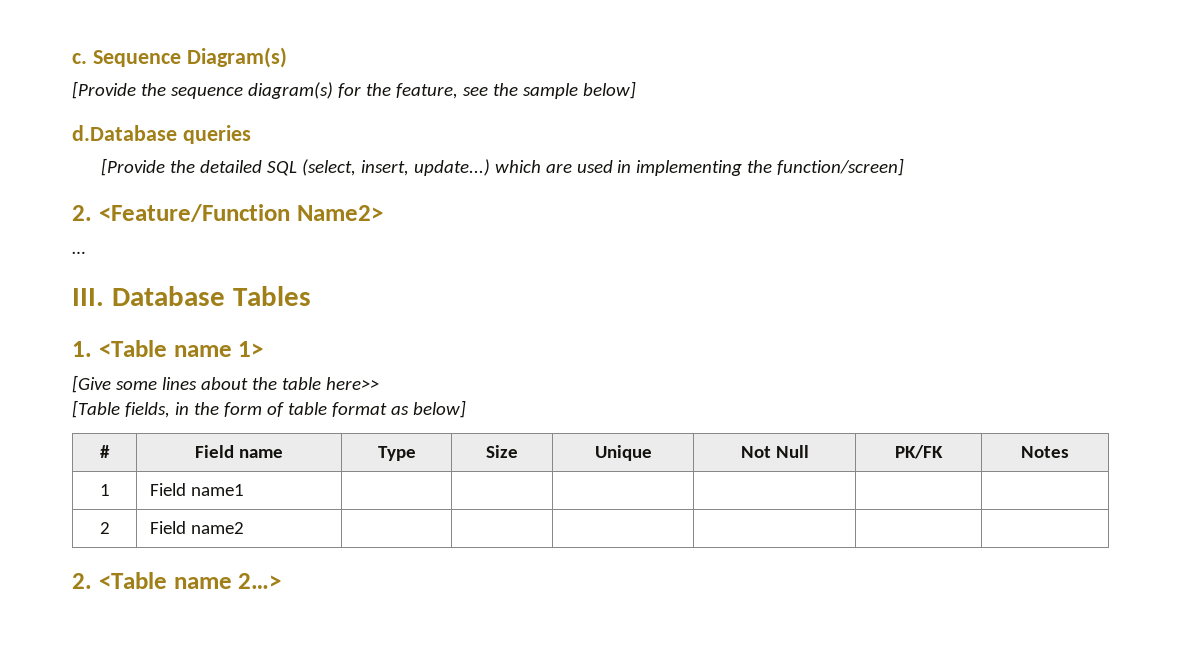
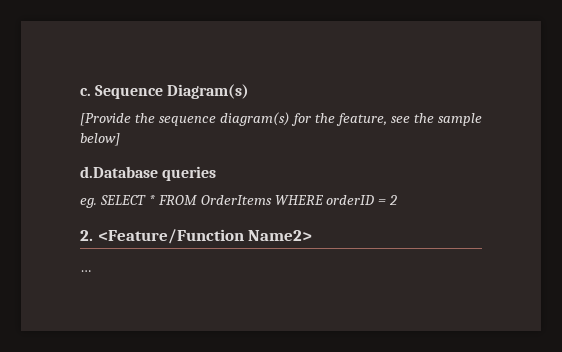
- [Provide the detailed SQL (select, insert, update...) which are used in implementing the function/screen]
+ eg. SELECT * FROM OrderItems WHERE orderID = 2
  2. <Feature/Function Name2>
  …
- III. Database Tables
- 1. <Table name 1>
- [Give some lines about the table here>>
- [Table fields, in the form of table format as below]
- # | Field name | Type | Size | Unique | Not Null | PK/FK | Notes
- 1 | Field name1 | | | | | |
- 2 | Field name2 | | | | | |
- 2. <Table name 2…>

